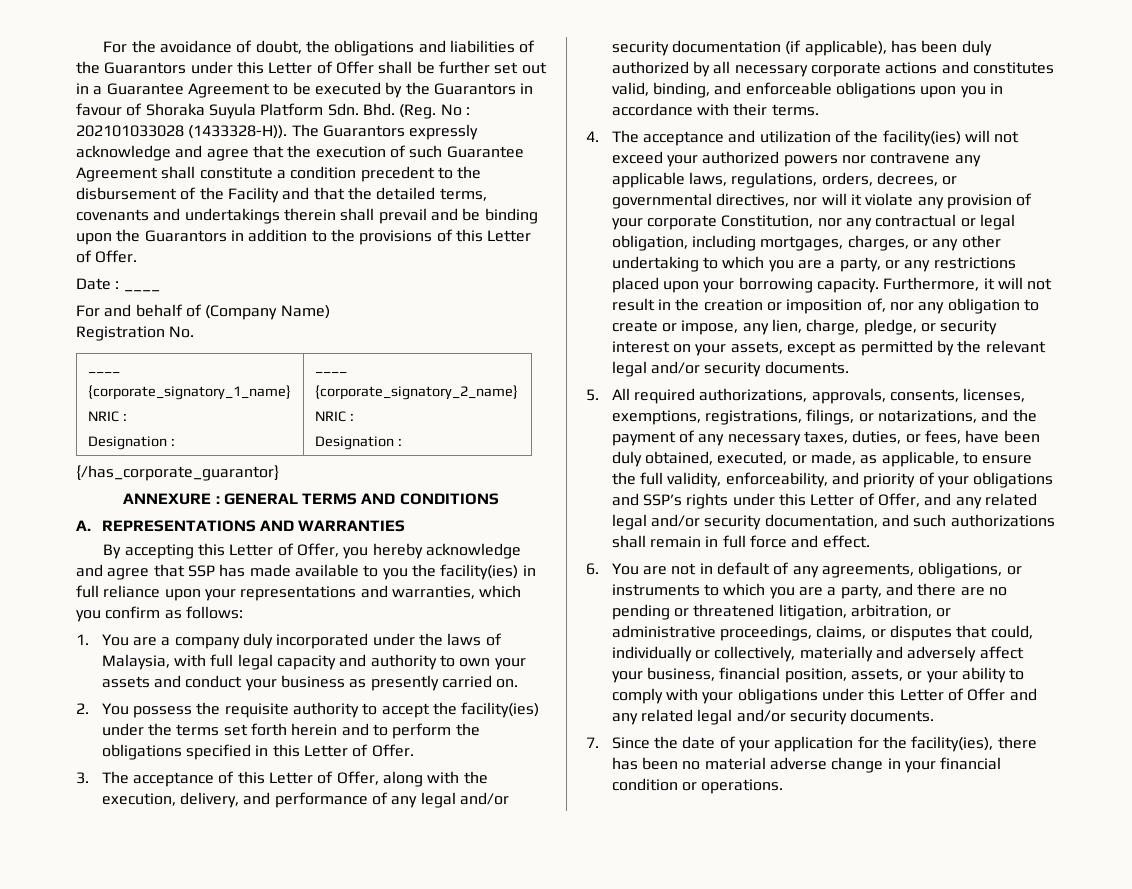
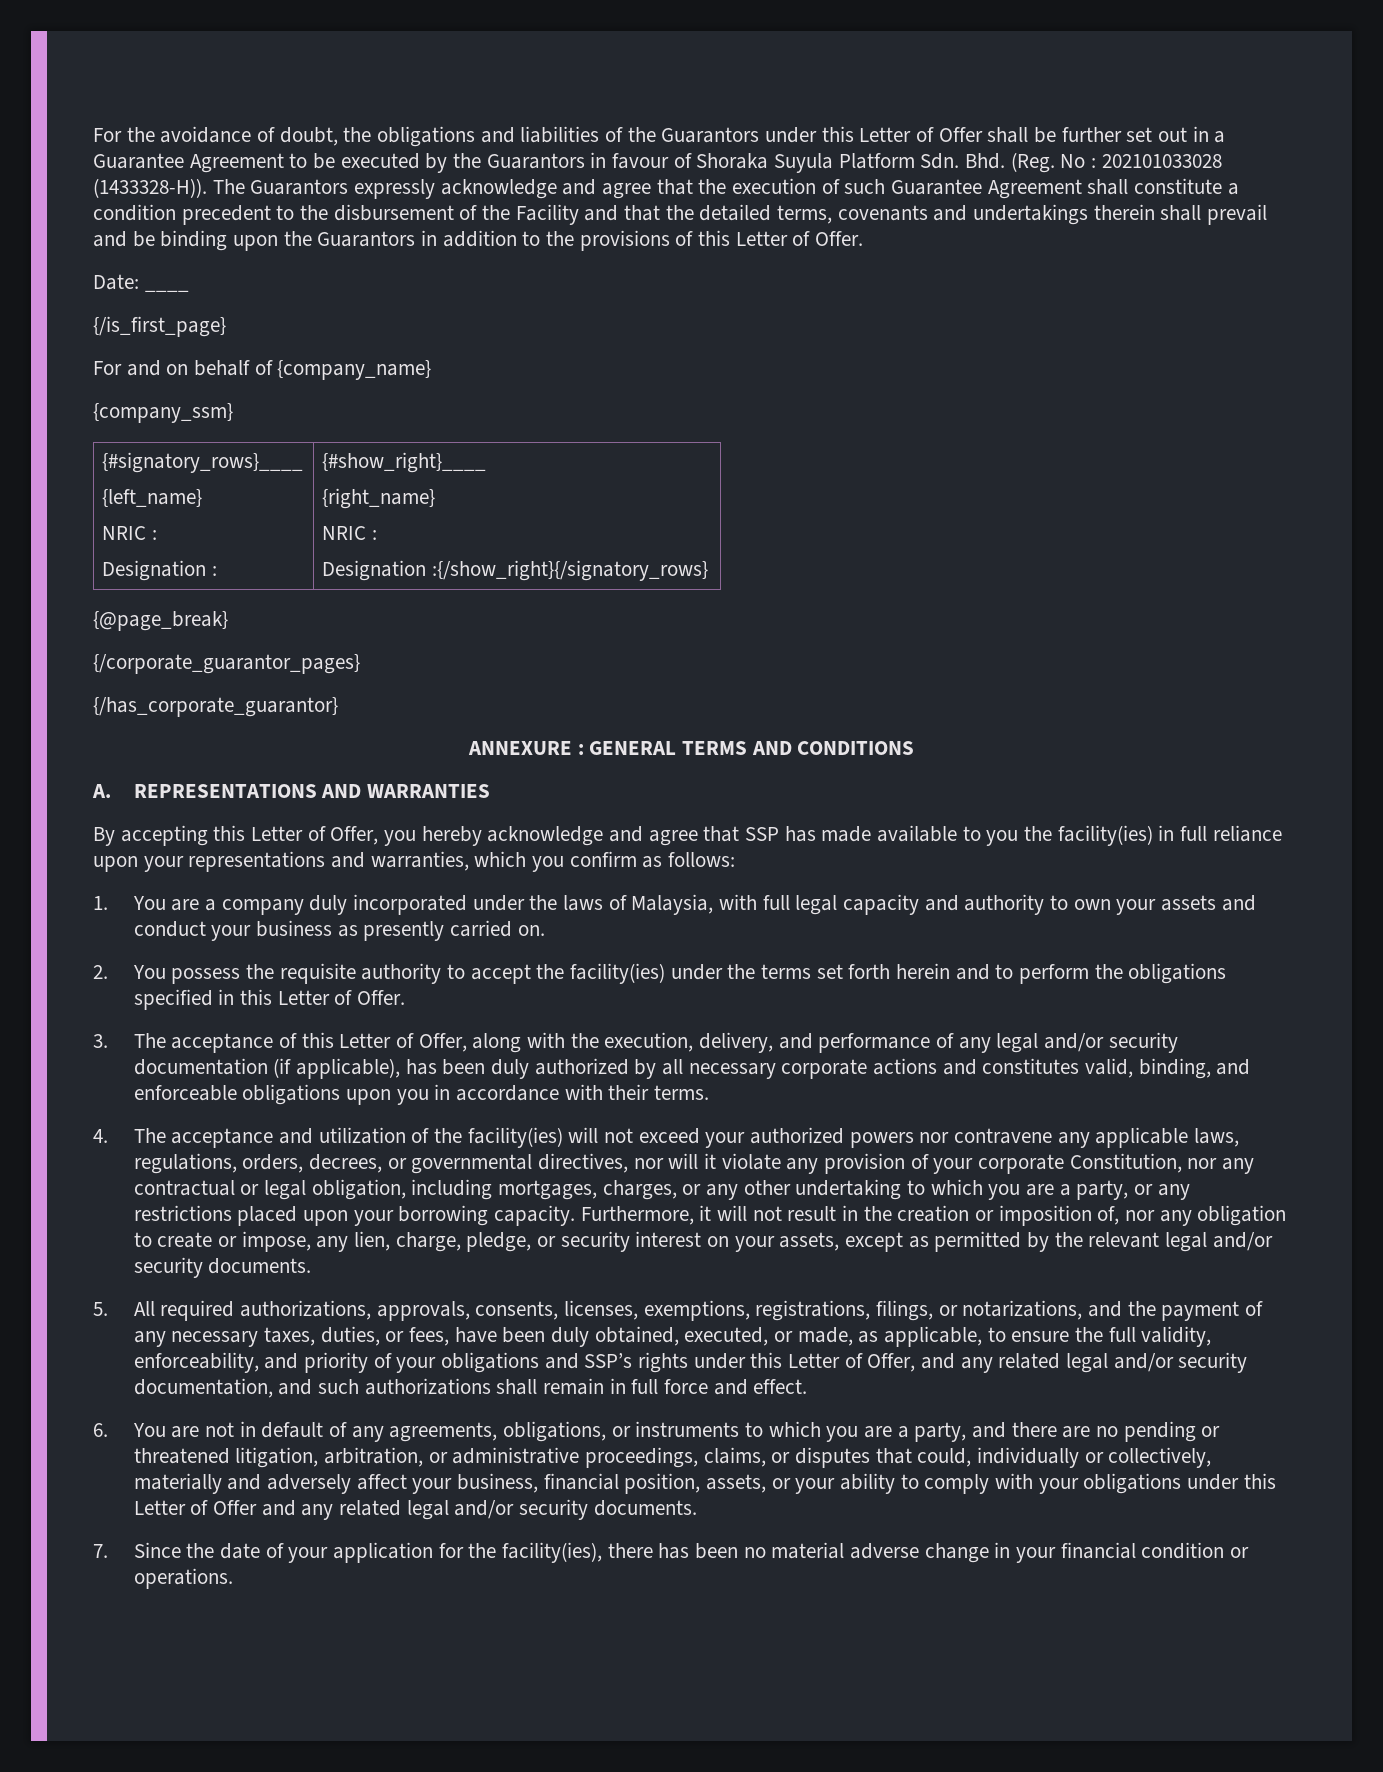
- Date : ____
+ Date: ____
+ {/is_first_page}
- For and behalf of (Company Name)
- Registration No.
- ____
- {corporate_signatory_1_name}
+ For and on behalf of {company_name}
+ {company_ssm}
+ {#signatory_rows}____
+ {left_name}
  NRIC :
- Designation : | ____
- {corporate_signatory_2_name}
+ Designation : | {#show_right}____
+ {right_name}
  NRIC :
- Designation :
+ Designation :{/show_right}{/signatory_rows}
+ {@page_break}
+ {/corporate_guarantor_pages}

